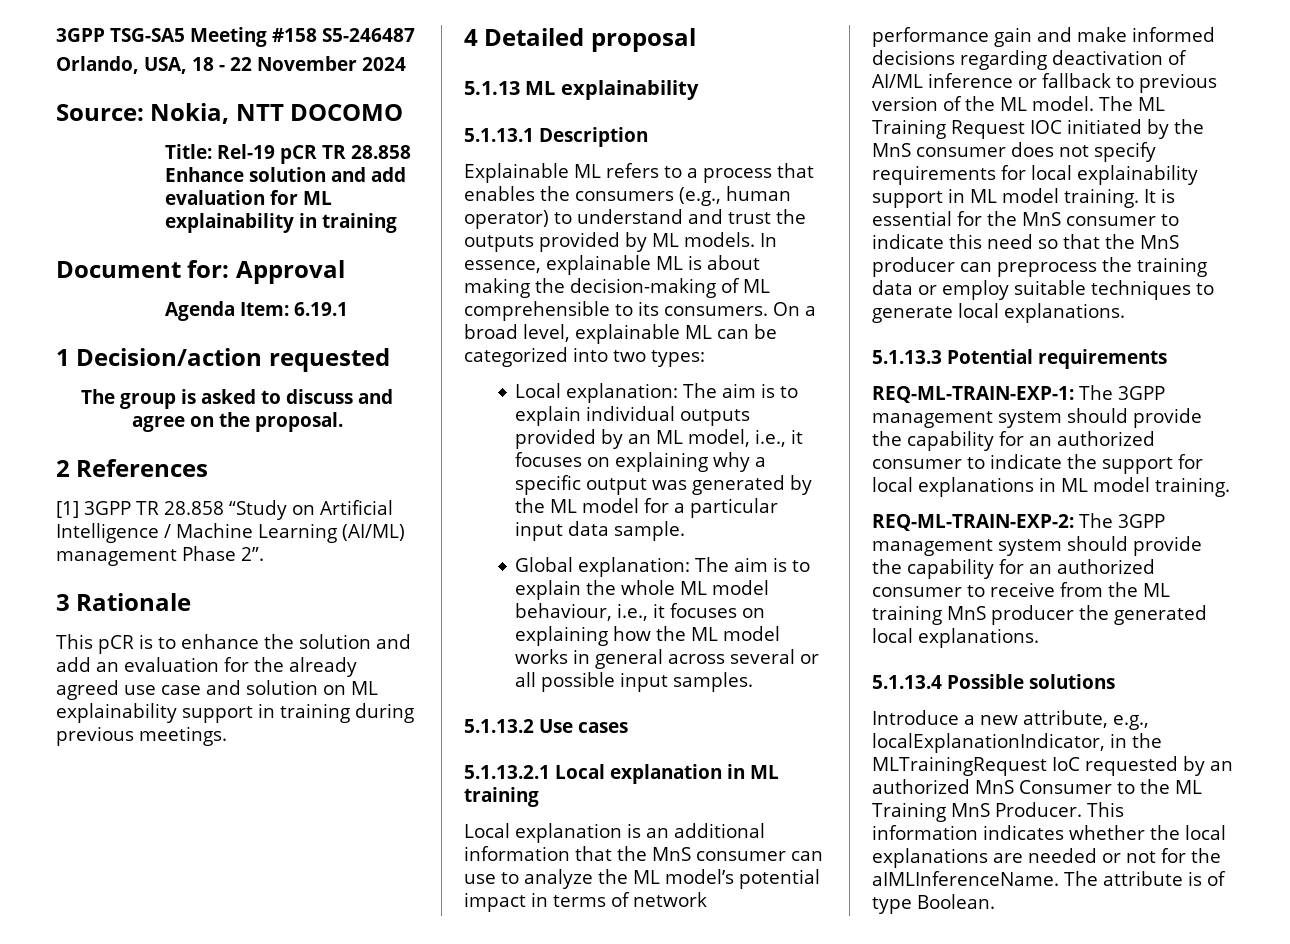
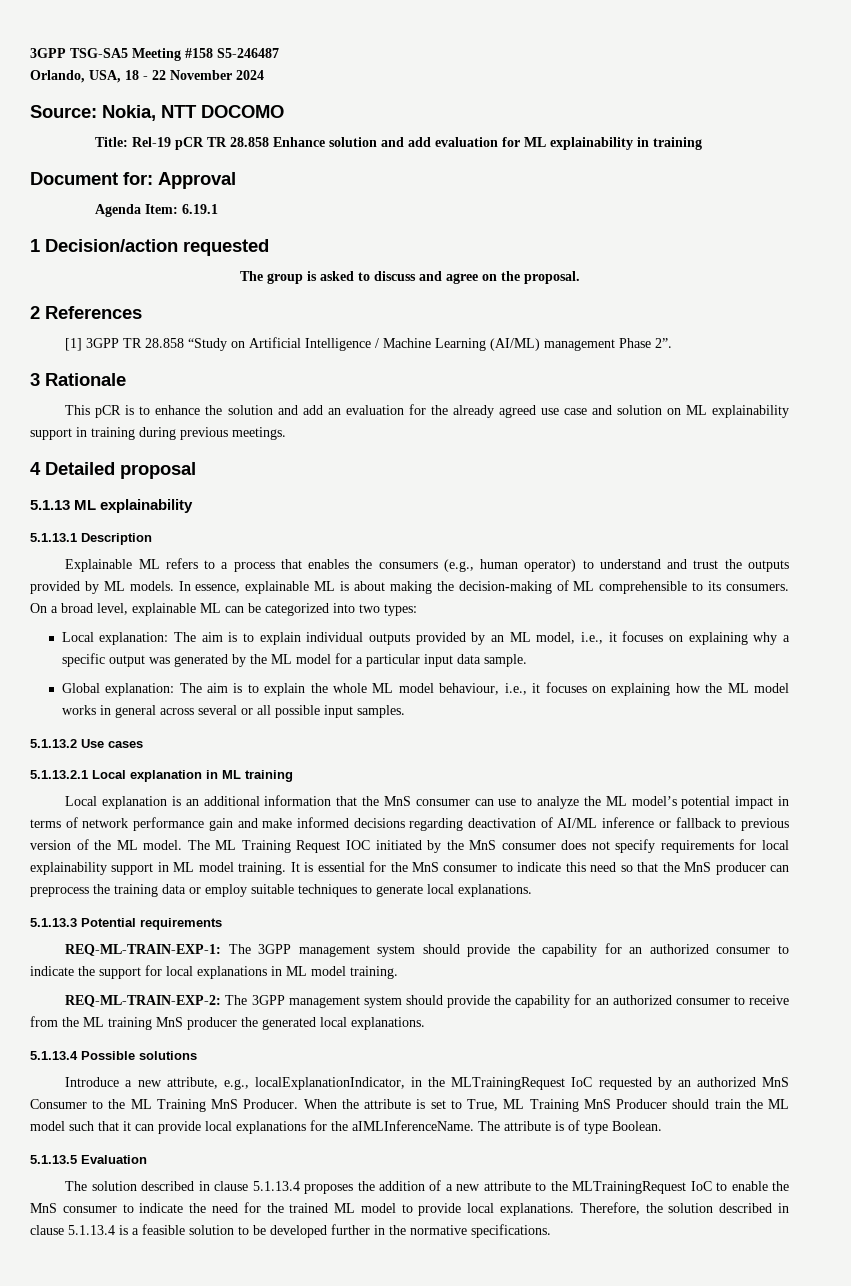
- This information indicates whether the local explanations are needed or not for the aIMLInferenceName.
+ When the attribute is set to True, ML Training MnS Producer should train the ML model such that it can provide local explanations for the aIMLInferenceName.
+ 5.1.13.5 Evaluation
+ The solution described in clause 5.1.13.4 proposes the addition of a new attribute to the MLTrainingRequest IoC to enable the MnS consumer to indicate the need for the trained ML model to provide local explanations. Therefore, the solution described in clause 5.1.13.4 is a feasible solution to be developed further in the normative specifications.

